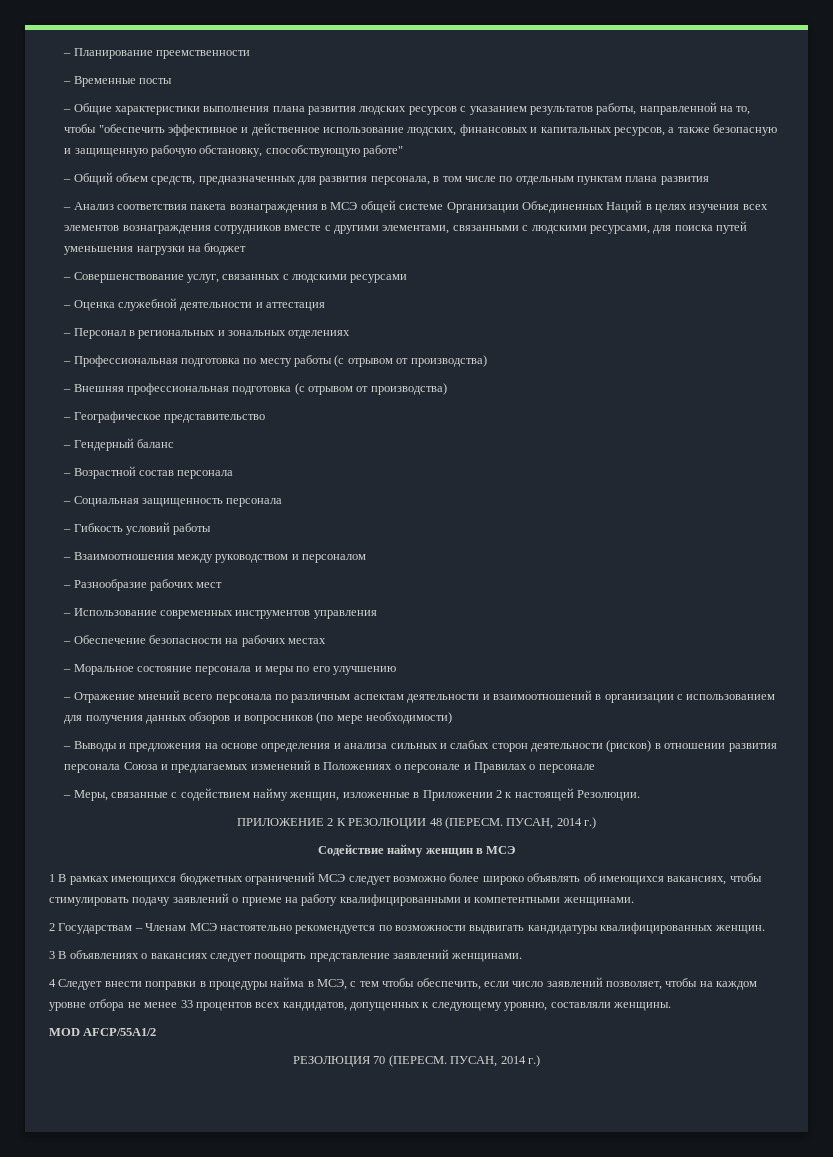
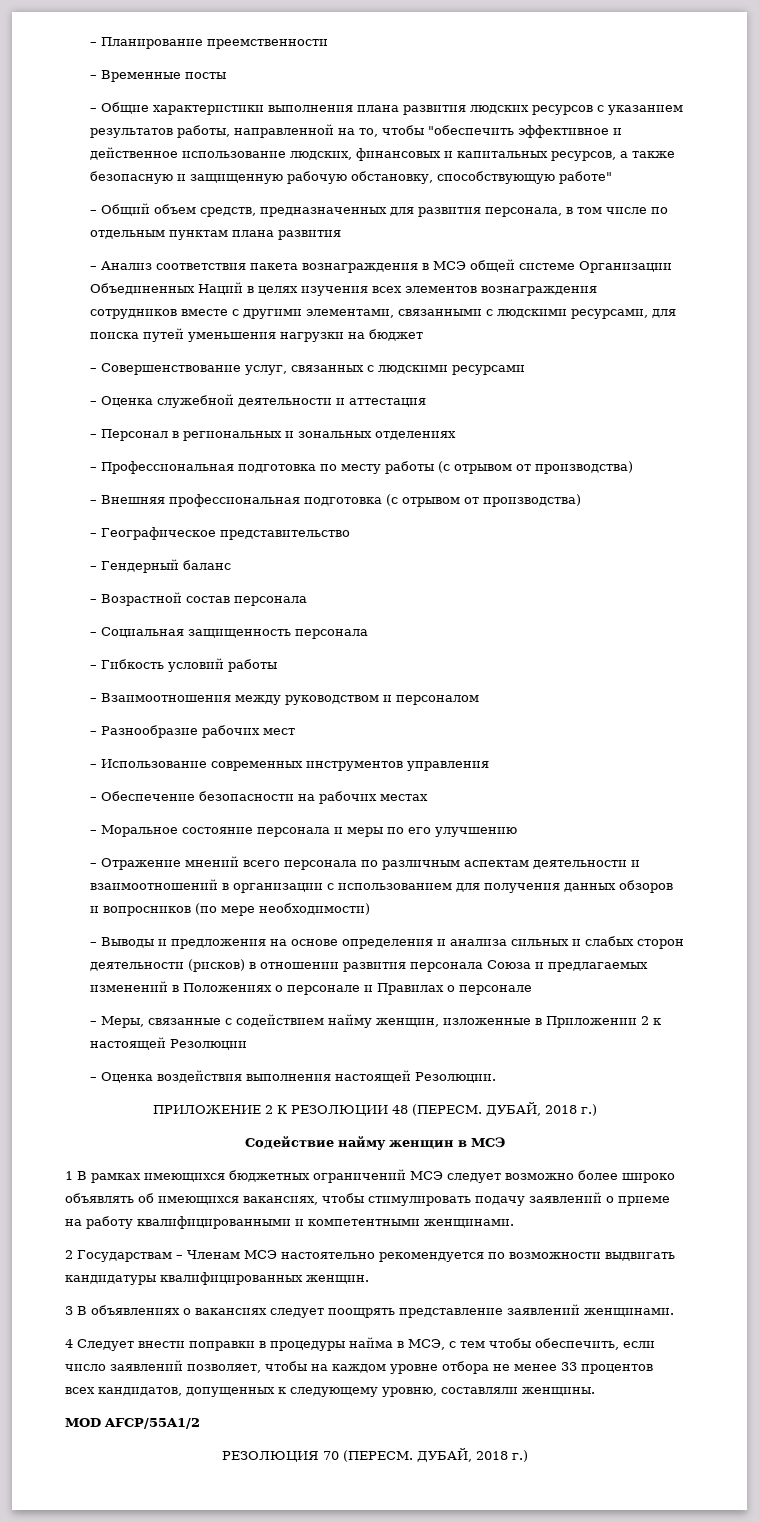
- – Меры, связанные с содействием найму женщин, изложенные в Приложении 2 к настоящей Резолюции.
+ – Меры, связанные с содействием найму женщин, изложенные в Приложении 2 к настоящей Резолюции
+ – Оценка воздействия выполнения настоящей Резолюции.
- ПРИЛОЖЕНИЕ 2 К РЕЗОЛЮЦИИ 48 (ПЕРЕСМ. ПУСАН, 2014 г.)
+ ПРИЛОЖЕНИЕ 2 К РЕЗОЛЮЦИИ 48 (ПЕРЕСМ. ДУБАЙ, 2018 г.)
- РЕЗОЛЮЦИЯ 70 (ПЕРЕСМ. ПУСАН, 2014 г.)
+ РЕЗОЛЮЦИЯ 70 (ПЕРЕСМ. ДУБАЙ, 2018 г.)

